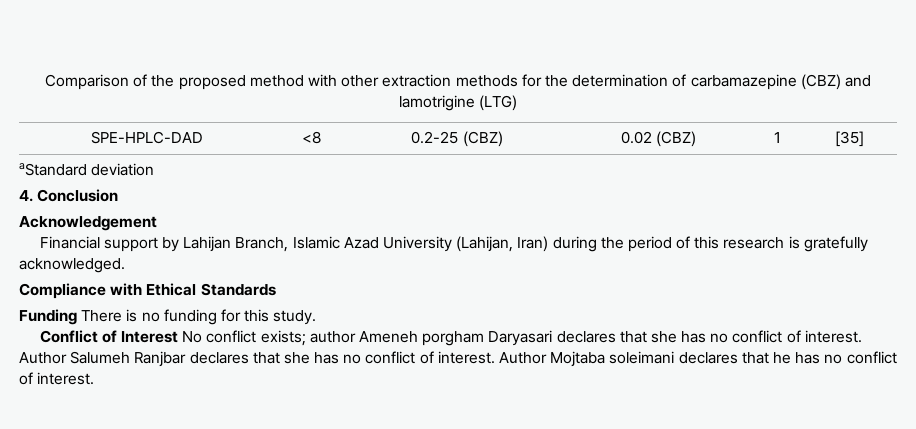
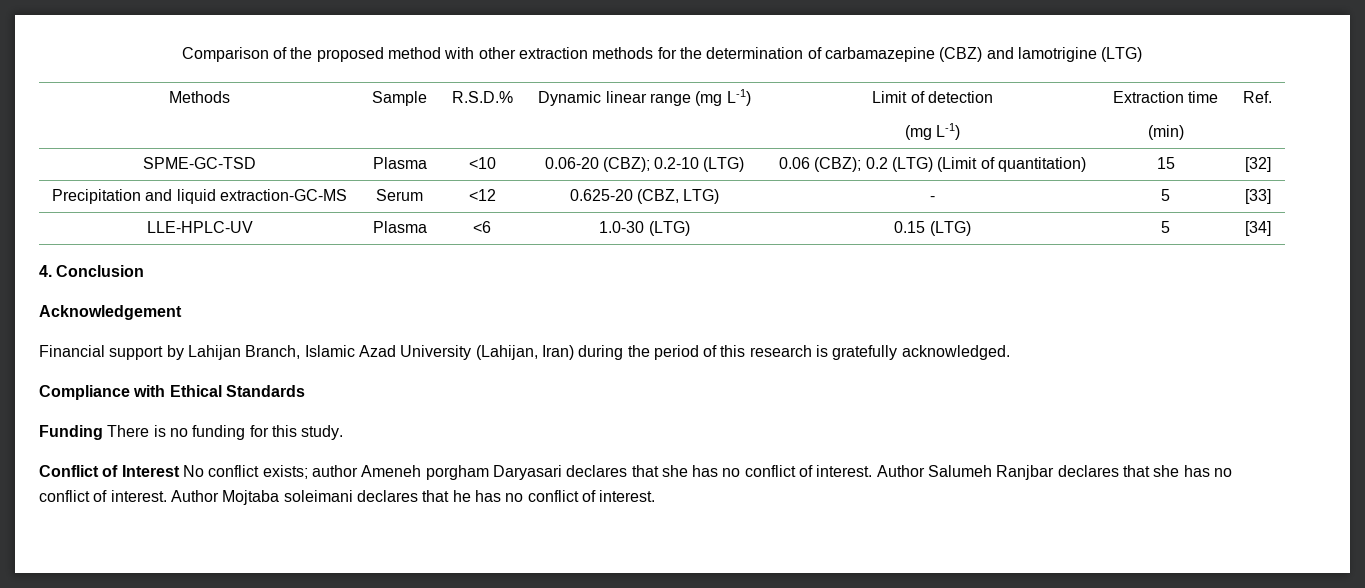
- SPE-HPLC-DAD | <8 | 0.2-25 (CBZ) | 0.02 (CBZ) | 1 | [35]
- aStandard deviation
+ Methods | Sample | R.S.D.% | Dynamic linear range (mg L-1) | Limit of detection
+ (mg L-1) | Extraction time
+ (min) | Ref.
+ SPME-GC-TSD | Plasma | <10 | 0.06-20 (CBZ); 0.2-10 (LTG) | 0.06 (CBZ); 0.2 (LTG) (Limit of quantitation) | 15 | [32]
+ Precipitation and liquid extraction-GC-MS | Serum | <12 | 0.625-20 (CBZ, LTG) | - | 5 | [33]
+ LLE-HPLC-UV | Plasma | <6 | 1.0-30 (LTG) | 0.15 (LTG) | 5 | [34]

